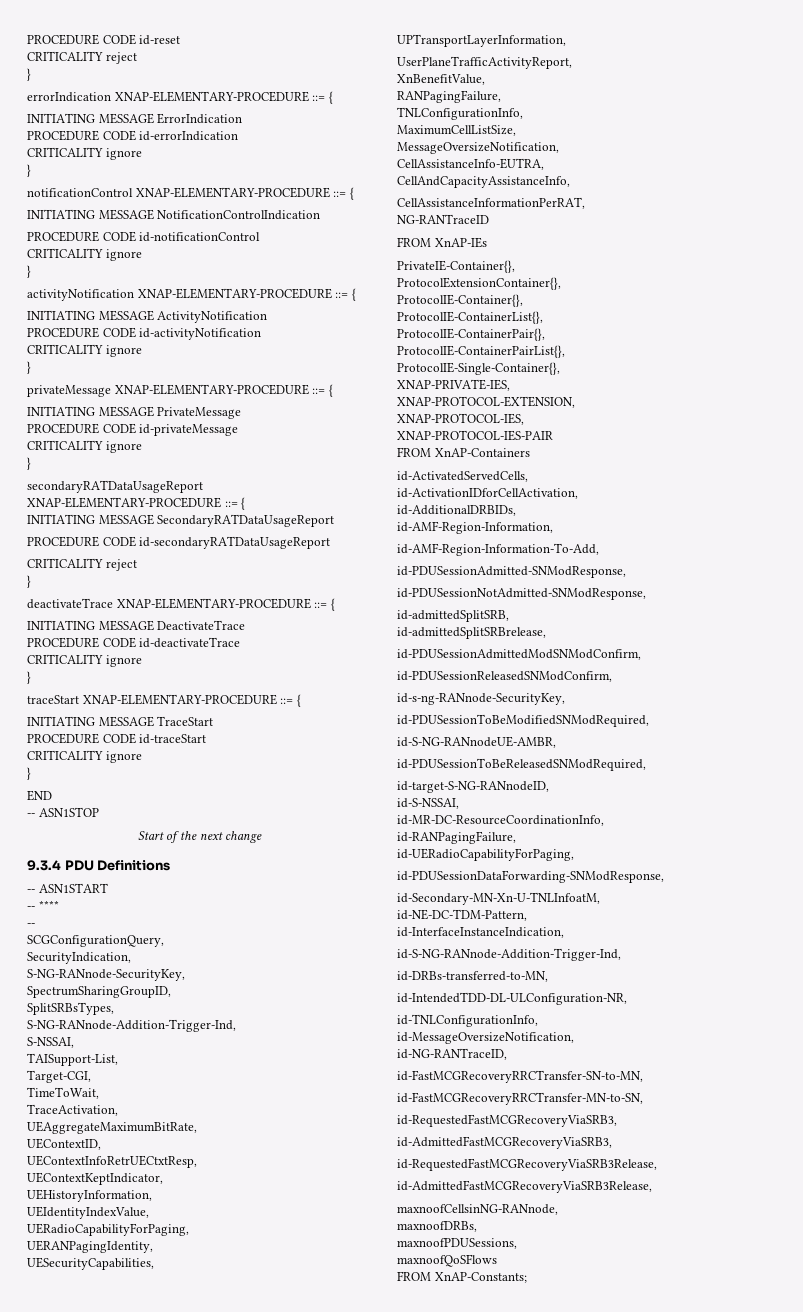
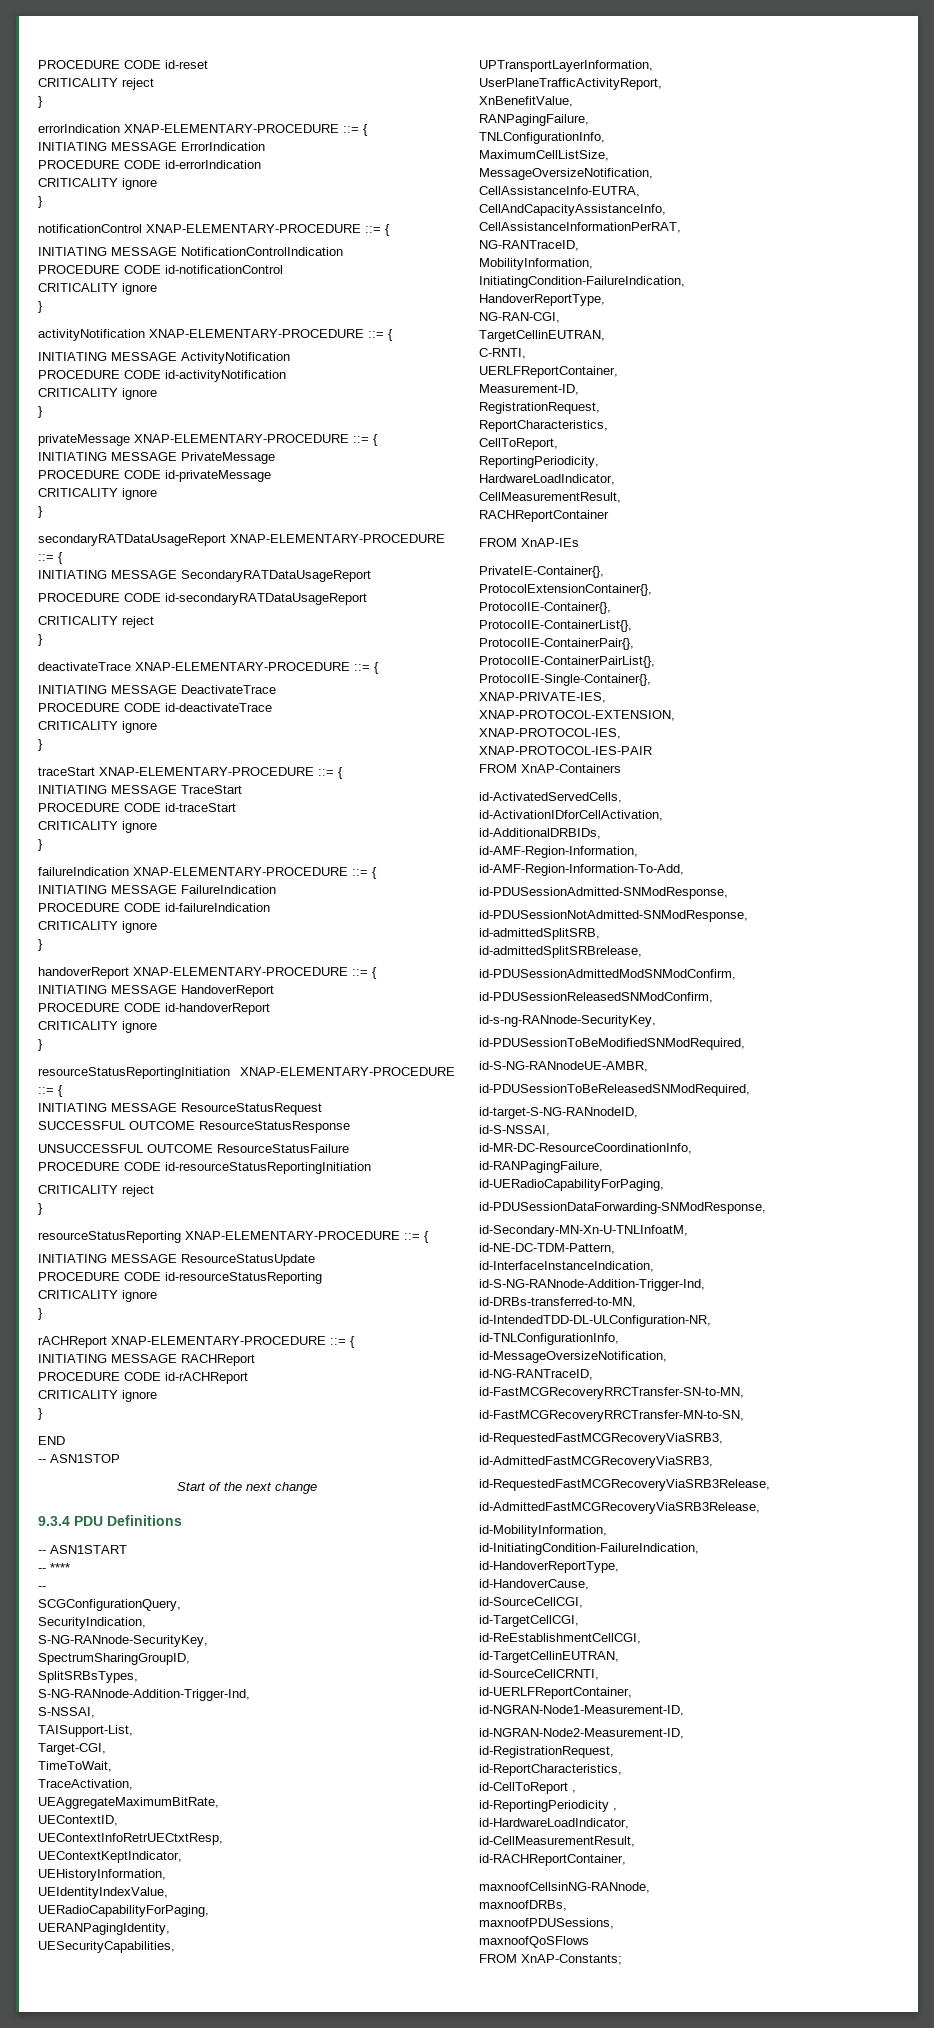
+ failureIndication XNAP-ELEMENTARY-PROCEDURE ::= {
+ INITIATING MESSAGE FailureIndication
+ PROCEDURE CODE id-failureIndication
+ CRITICALITY ignore
+ }
+ handoverReport XNAP-ELEMENTARY-PROCEDURE ::= {
+ INITIATING MESSAGE HandoverReport
+ PROCEDURE CODE id-handoverReport
+ CRITICALITY ignore
+ }
+ resourceStatusReportingInitiation XNAP-ELEMENTARY-PROCEDURE ::= {
+ INITIATING MESSAGE ResourceStatusRequest
+ SUCCESSFUL OUTCOME ResourceStatusResponse
+ UNSUCCESSFUL OUTCOME ResourceStatusFailure
+ PROCEDURE CODE id-resourceStatusReportingInitiation
+ CRITICALITY reject
+ }
+ resourceStatusReporting XNAP-ELEMENTARY-PROCEDURE ::= {
+ INITIATING MESSAGE ResourceStatusUpdate
+ PROCEDURE CODE id-resourceStatusReporting
+ CRITICALITY ignore
+ }
+ rACHReport XNAP-ELEMENTARY-PROCEDURE ::= {
+ INITIATING MESSAGE RACHReport
+ PROCEDURE CODE id-rACHReport
+ CRITICALITY ignore
+ }
- NG-RANTraceID
+ NG-RANTraceID,
+ MobilityInformation,
+ InitiatingCondition-FailureIndication,
+ HandoverReportType,
+ NG-RAN-CGI,
+ TargetCellinEUTRAN,
+ C-RNTI,
+ UERLFReportContainer,
+ Measurement-ID,
+ RegistrationRequest,
+ ReportCharacteristics,
+ CellToReport,
+ ReportingPeriodicity,
+ HardwareLoadIndicator,
+ CellMeasurementResult,
+ RACHReportContainer
+ id-MobilityInformation,
+ id-InitiatingCondition-FailureIndication,
+ id-HandoverReportType,
+ id-HandoverCause,
+ id-SourceCellCGI,
+ id-TargetCellCGI,
+ id-ReEstablishmentCellCGI,
+ id-TargetCellinEUTRAN,
+ id-SourceCellCRNTI,
+ id-UERLFReportContainer,
+ id-NGRAN-Node1-Measurement-ID,
+ id-NGRAN-Node2-Measurement-ID,
+ id-RegistrationRequest,
+ id-ReportCharacteristics,
+ id-CellToReport ,
+ id-ReportingPeriodicity ,
+ id-HardwareLoadIndicator,
+ id-CellMeasurementResult,
+ id-RACHReportContainer,

